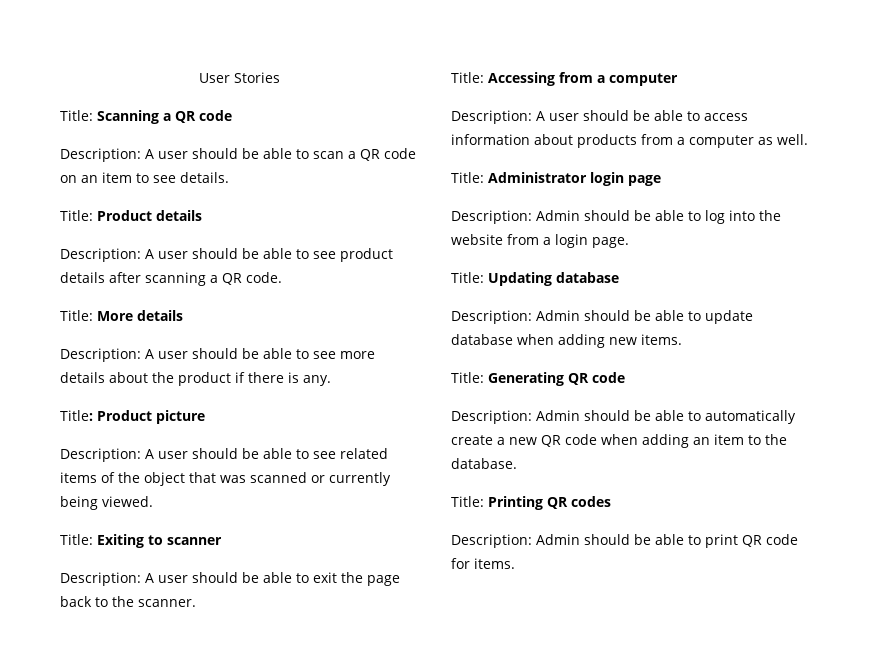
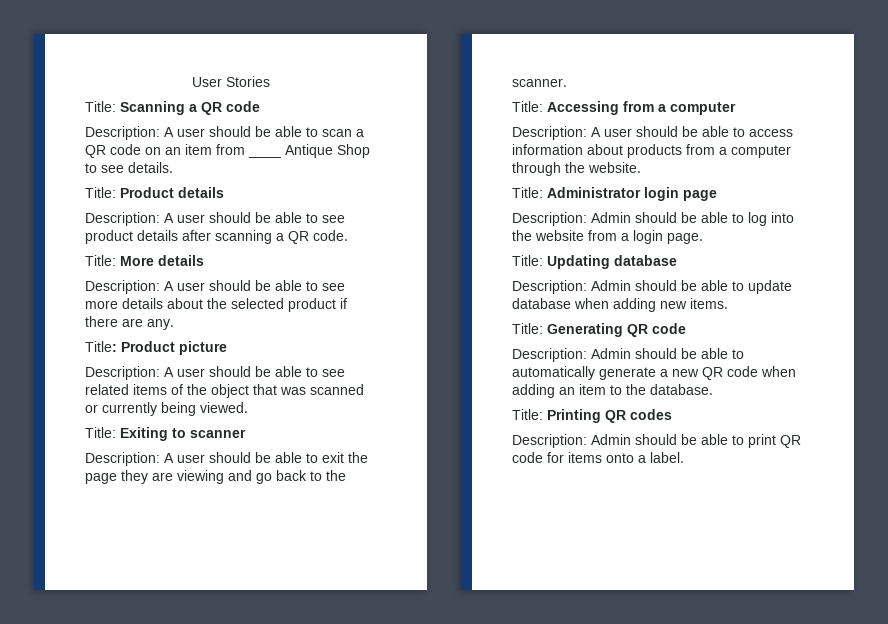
- Description: A user should be able to scan a QR code on an item to see details.
+ Description: A user should be able to scan a QR code on an item from ____ Antique Shop to see details.
- Description: A user should be able to see more details about the product if there is any.
+ Description: A user should be able to see more details about the selected product if there are any.
- Description: A user should be able to exit the page back to the scanner.
+ Description: A user should be able to exit the page they are viewing and go back to the scanner.
- Description: A user should be able to access information about products from a computer as well.
+ Description: A user should be able to access information about products from a computer through the website.
- Description: Admin should be able to automatically create a new QR code when adding an item to the database.
+ Description: Admin should be able to automatically generate a new QR code when adding an item to the database.
- Description: Admin should be able to print QR code for items.
+ Description: Admin should be able to print QR code for items onto a label.

